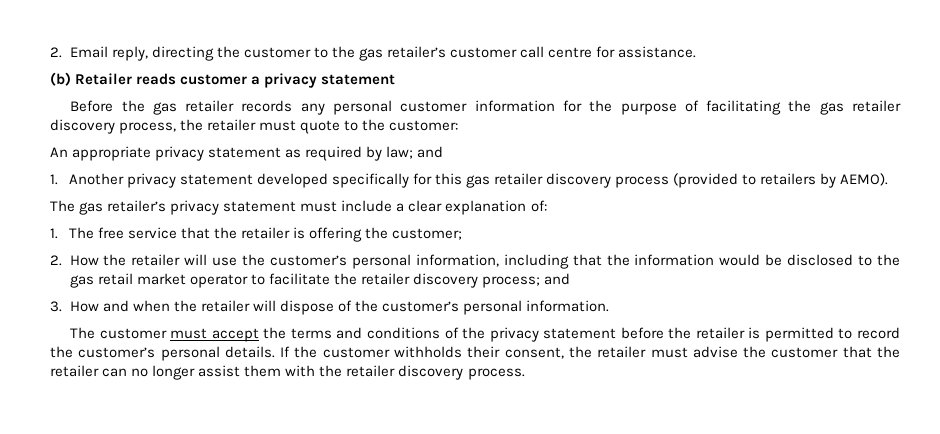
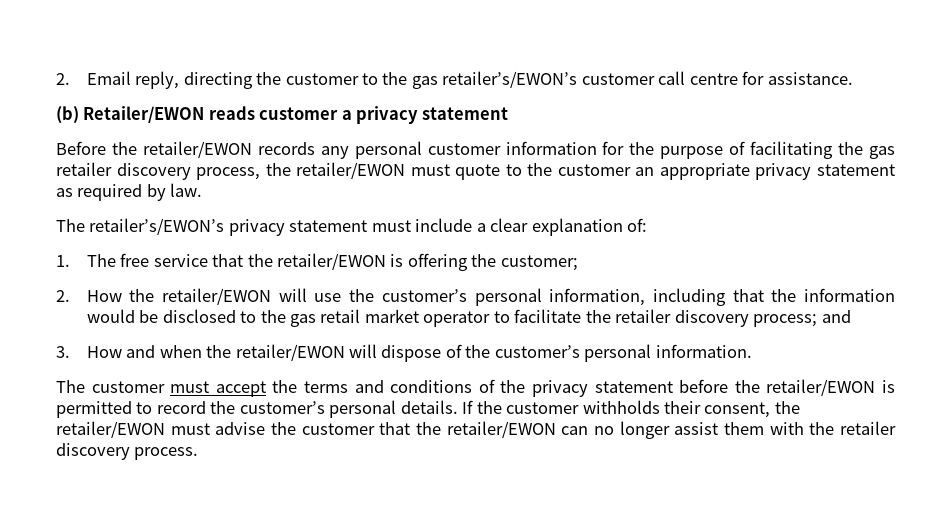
- 2. Email reply, directing the customer to the gas retailer’s customer call centre for assistance.
+ 2. Email reply, directing the customer to the gas retailer’s/EWON’s customer call centre for assistance.
- (b) Retailer reads customer a privacy statement
+ (b) Retailer/EWON reads customer a privacy statement
- Before the gas retailer records any personal customer information for the purpose of facilitating the gas retailer discovery process, the retailer must quote to the customer:
- An appropriate privacy statement as required by law; and
- 1. Another privacy statement developed specifically for this gas retailer discovery process (provided to retailers by AEMO).
- The gas retailer’s privacy statement must include a clear explanation of:
+ Before the retailer/EWON records any personal customer information for the purpose of facilitating the gas retailer discovery process, the retailer/EWON must quote to the customer an appropriate privacy statement as required by law.
+ The retailer’s/EWON’s privacy statement must include a clear explanation of:
- 1. The free service that the retailer is offering the customer;
+ 1. The free service that the retailer/EWON is offering the customer;
- 2. How the retailer will use the customer’s personal information, including that the information would be disclosed to the gas retail market operator to facilitate the retailer discovery process; and
+ 2. How the retailer/EWON will use the customer’s personal information, including that the information would be disclosed to the gas retail market operator to facilitate the retailer discovery process; and
- 3. How and when the retailer will dispose of the customer’s personal information.
+ 3. How and when the retailer/EWON will dispose of the customer’s personal information.
- The customer must accept the terms and conditions of the privacy statement before the retailer is permitted to record the customer’s personal details.
+ The customer must accept the terms and conditions of the privacy statement before the retailer/EWON is permitted to record the customer’s personal details.
- If the customer withholds their consent, the retailer must advise the customer that the retailer can no longer assist them with the retailer discovery process.
+ If the customer withholds their consent, the retailer/EWON must advise the customer that the retailer/EWON can no longer assist them with the retailer discovery process.

